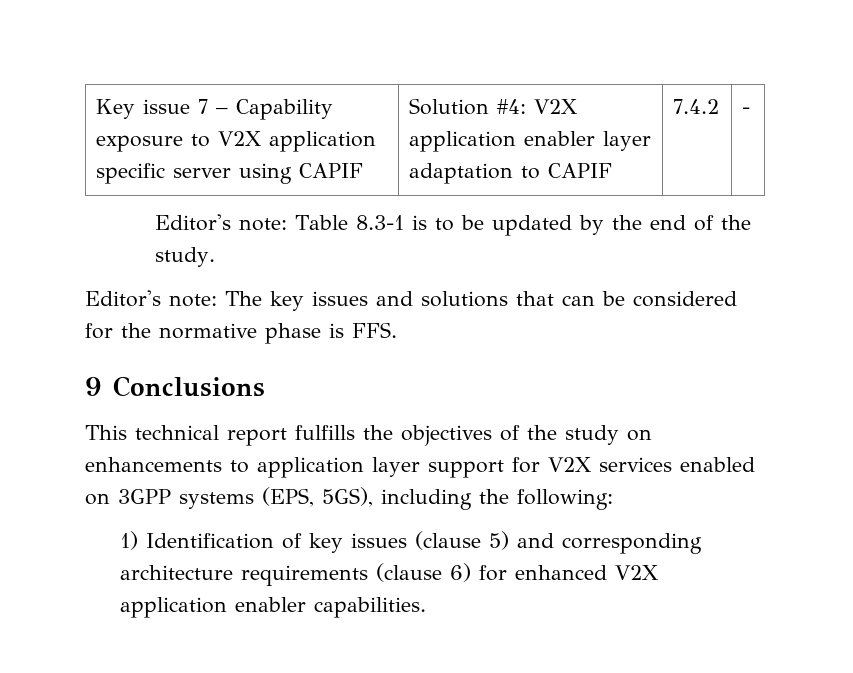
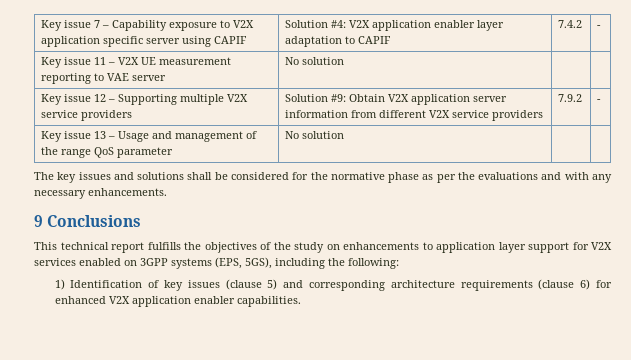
- Editor's note: Table 8.3-1 is to be updated by the end of the study.
- Editor's note: The key issues and solutions that can be considered for the normative phase is FFS.
+ Key issue 11 – V2X UE measurement reporting to VAE server | No solution | |
+ Key issue 12 – Supporting multiple V2X service providers | Solution #9: Obtain V2X application server information from different V2X service providers | 7.9.2 | -
+ Key issue 13 – Usage and management of the range QoS parameter | No solution | |
+ The key issues and solutions shall be considered for the normative phase as per the evaluations and with any necessary enhancements.

